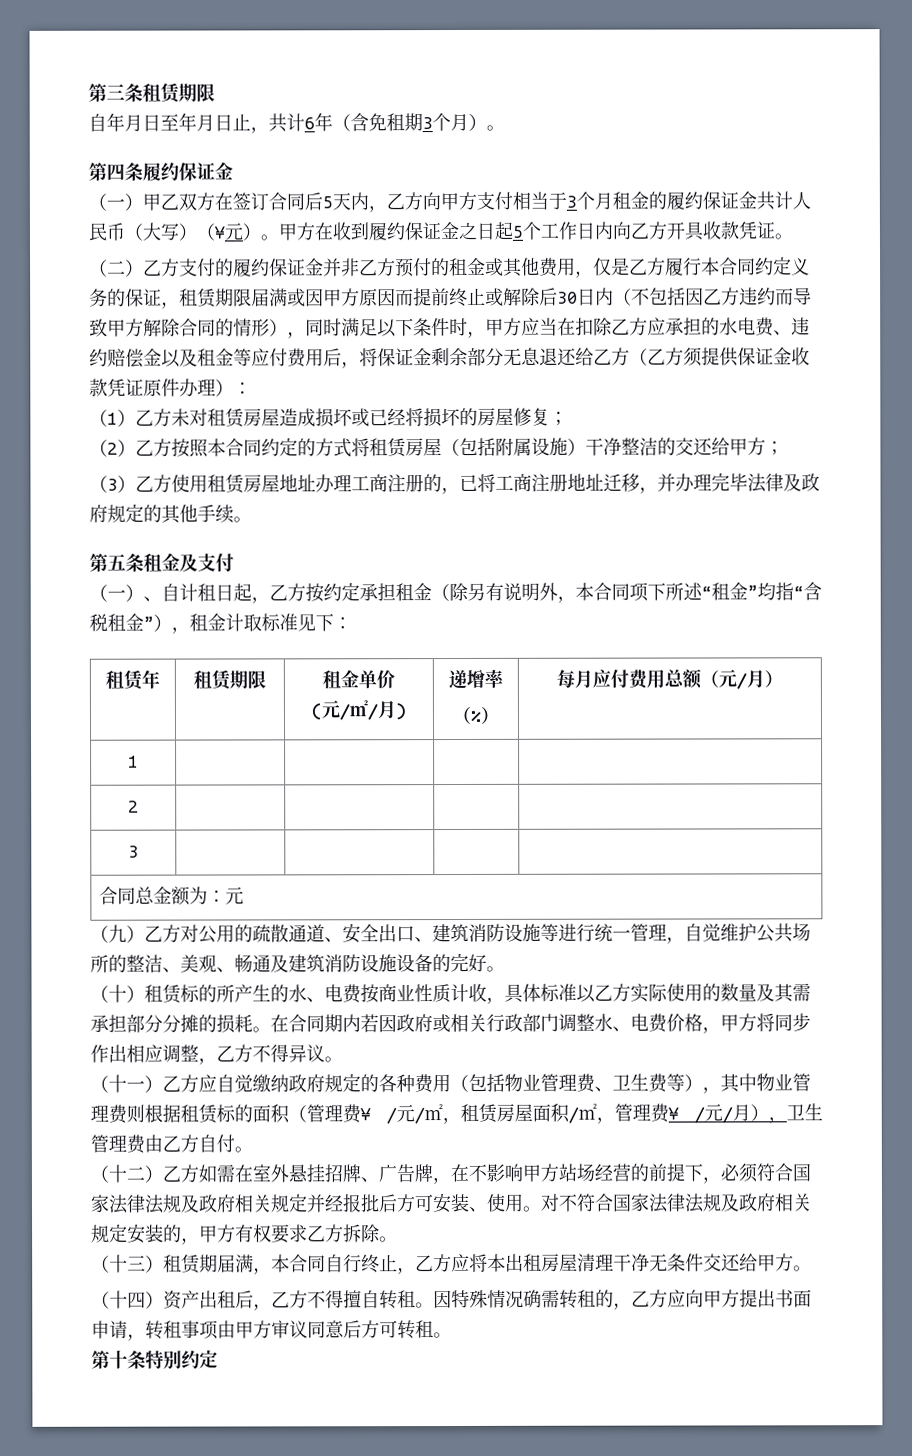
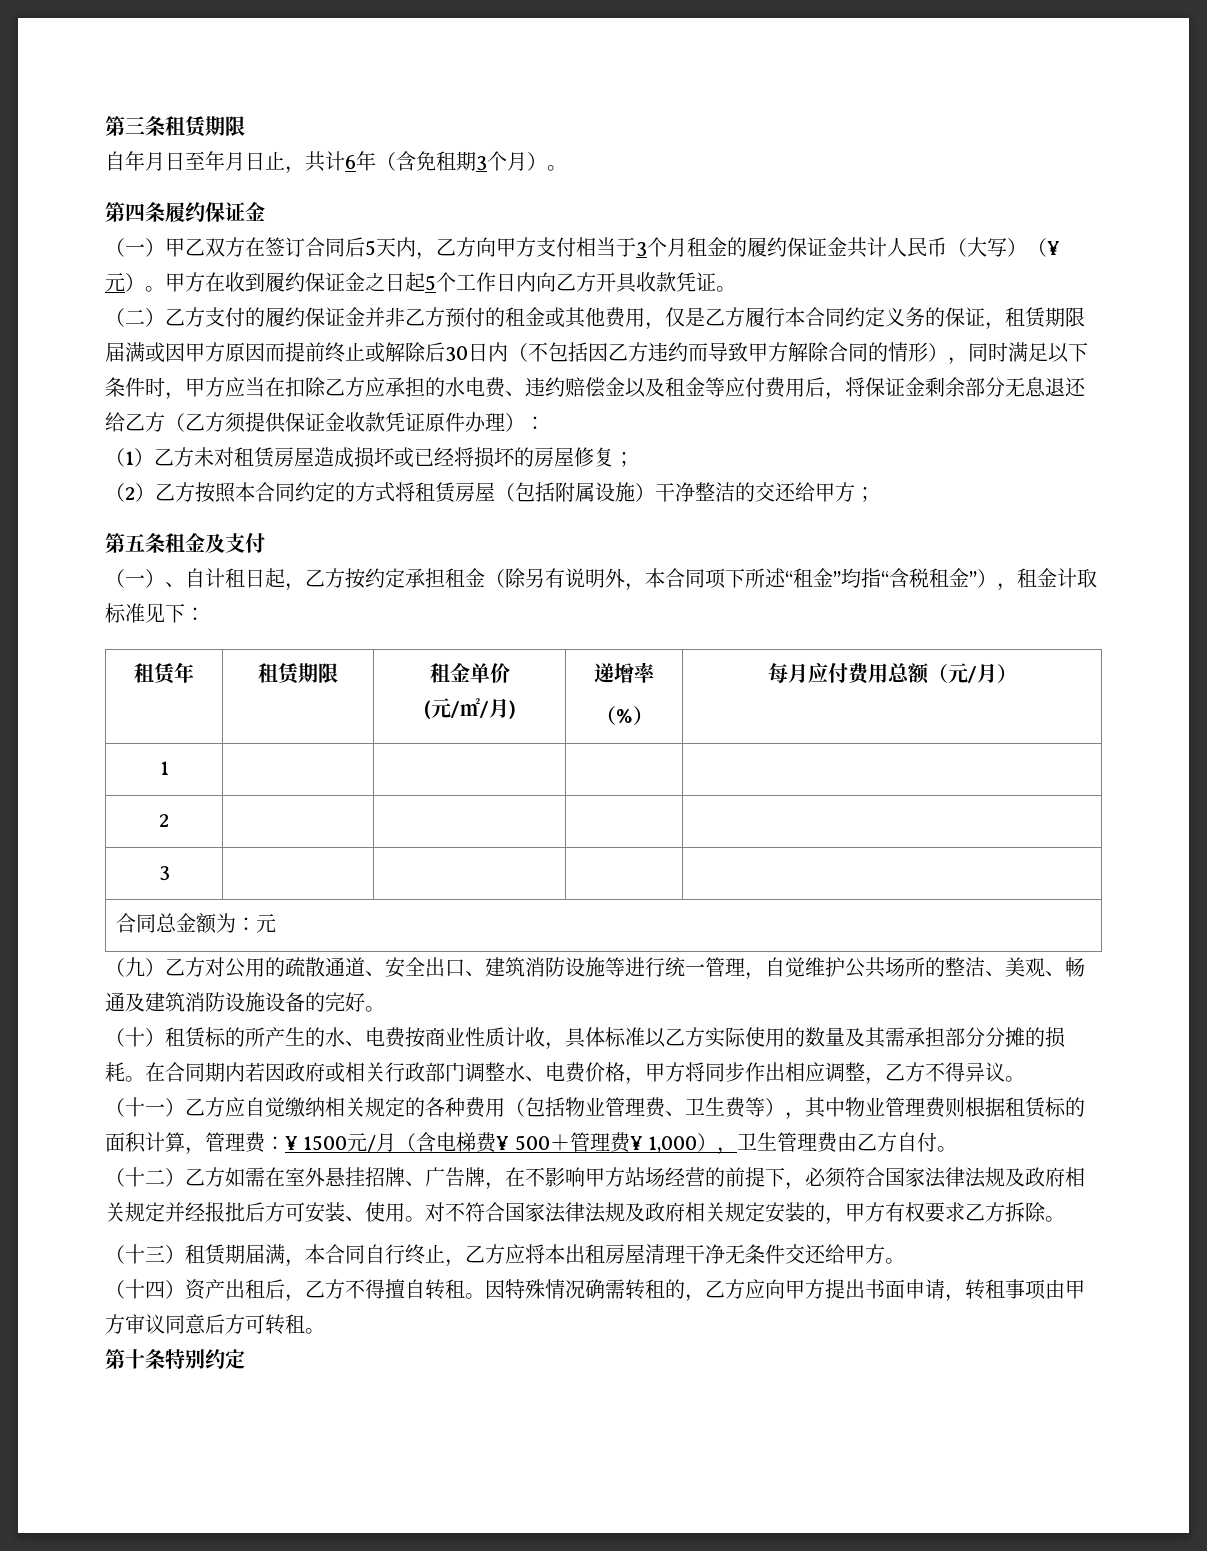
- （3）乙方使用租赁房屋地址办理工商注册的，已将工商注册地址迁移，并办理完毕法律及政府规定的其他手续。
- （十一）乙方应自觉缴纳政府规定的各种费用（包括物业管理费、卫生费等），其中物业管理费则根据租赁标的面积（管理费¥ /元/㎡，租赁房屋面积/㎡，管理费¥ /元/月），卫生管理费由乙方自付。
+ （十一）乙方应自觉缴纳相关规定的各种费用（包括物业管理费、卫生费等），其中物业管理费则根据租赁标的面积计算，管理费：¥ 1500元/月（含电梯费¥ 500＋管理费¥ 1,000），卫生管理费由乙方自付。

